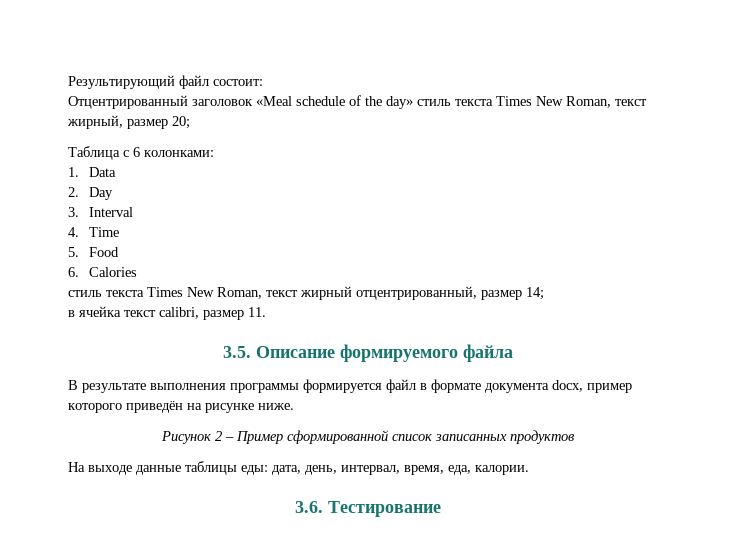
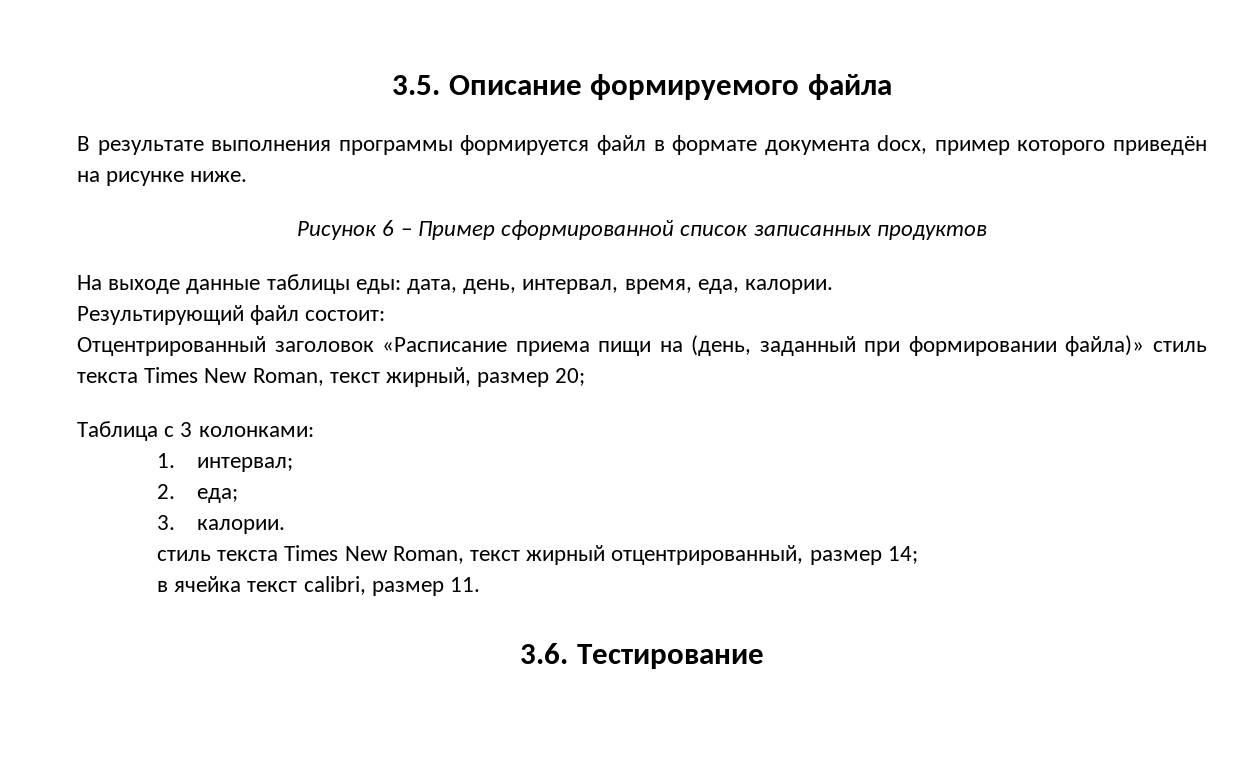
- Результирующий файл состоит:
- Отцентрированный заголовок «Meal schedule of the day» стиль текста Times New Roman, текст жирный, размер 20;
- Таблица с 6 колонками:
- 1. Data
- 2. Day
- 3. Interval
- 4. Time
- 5. Food
- 6. Calories
- стиль текста Times New Roman, текст жирный отцентрированный, размер 14;
- в ячейка текст calibri, размер 11.
- Рисунок 2 – Пример сформированной список записанных продуктов
+ Рисунок 6 – Пример сформированной список записанных продуктов
+ Результирующий файл состоит:
+ Отцентрированный заголовок «Расписание приема пищи на (день, заданный при формировании файла)» стиль текста Times New Roman, текст жирный, размер 20;
+ Таблица с 3 колонками:
+ 1. интервал;
+ 2. еда;
+ 3. калории.
+ стиль текста Times New Roman, текст жирный отцентрированный, размер 14;
+ в ячейка текст calibri, размер 11.

